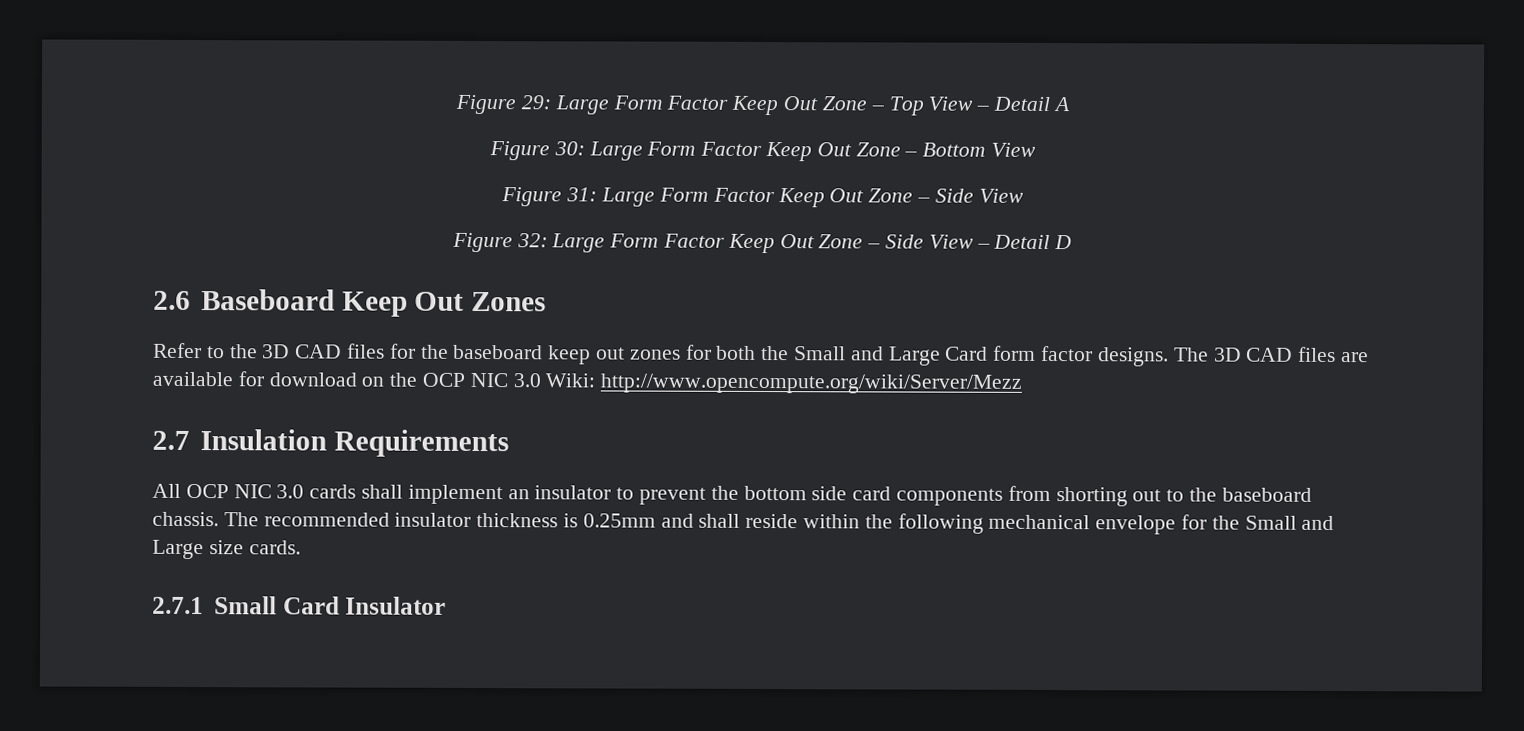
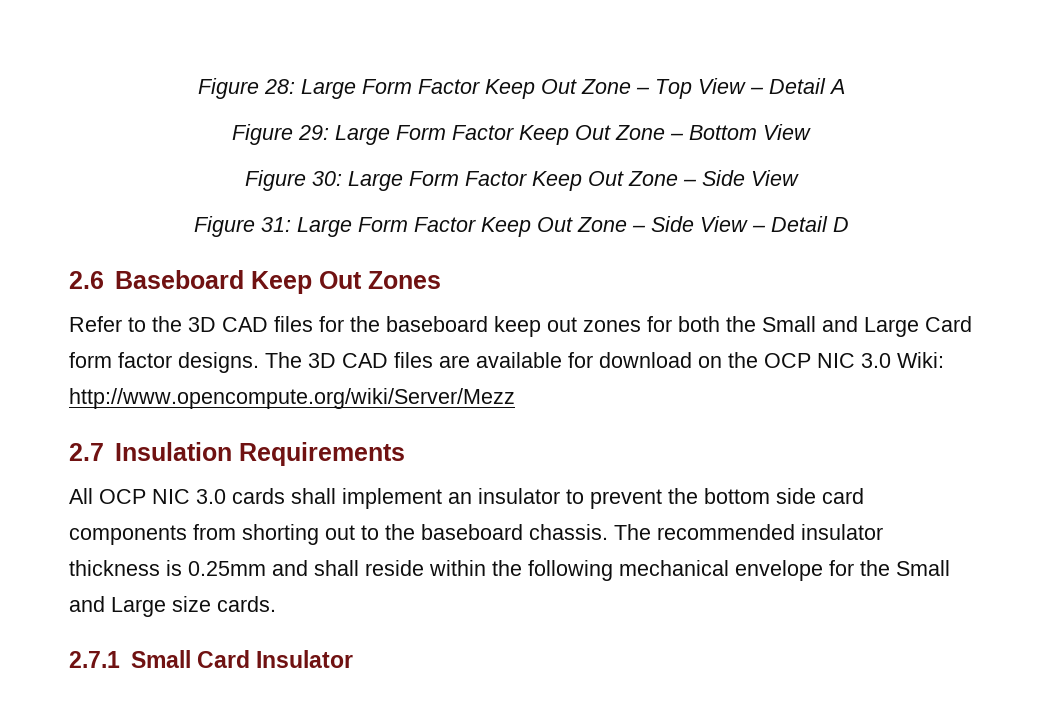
- Figure 29: Large Form Factor Keep Out Zone – Top View – Detail A
+ Figure 28: Large Form Factor Keep Out Zone – Top View – Detail A
- Figure 30: Large Form Factor Keep Out Zone – Bottom View
+ Figure 29: Large Form Factor Keep Out Zone – Bottom View
- Figure 31: Large Form Factor Keep Out Zone – Side View
+ Figure 30: Large Form Factor Keep Out Zone – Side View
- Figure 32: Large Form Factor Keep Out Zone – Side View – Detail D
+ Figure 31: Large Form Factor Keep Out Zone – Side View – Detail D

